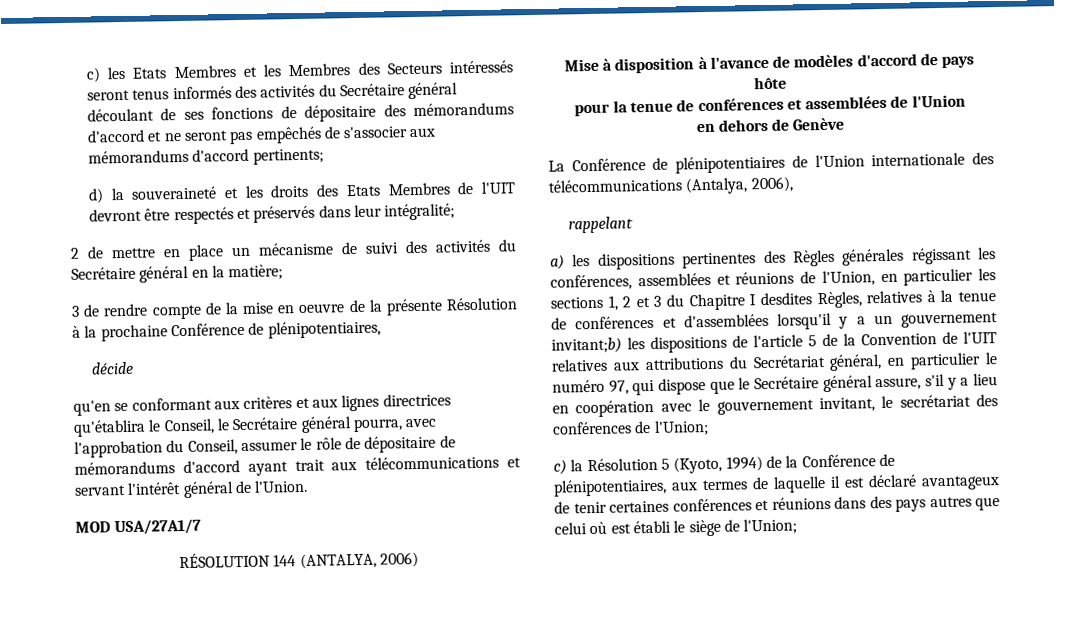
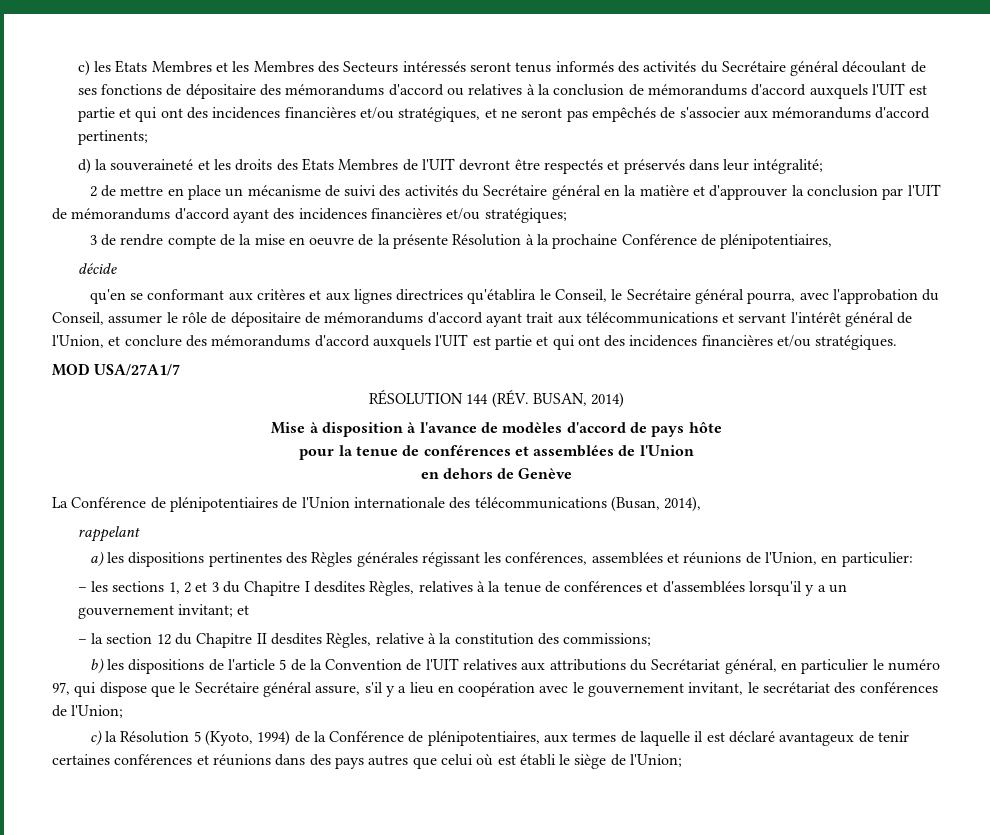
- c) les Etats Membres et les Membres des Secteurs intéressés seront tenus informés des activités du Secrétaire général découlant de ses fonctions de dépositaire des mémorandums d'accord et ne seront pas empêchés de s'associer aux mémorandums d'accord pertinents;
+ c) les Etats Membres et les Membres des Secteurs intéressés seront tenus informés des activités du Secrétaire général découlant de ses fonctions de dépositaire des mémorandums d'accord ou relatives à la conclusion de mémorandums d'accord auxquels l'UIT est partie et qui ont des incidences financières et/ou stratégiques, et ne seront pas empêchés de s'associer aux mémorandums d'accord pertinents;
- 2 de mettre en place un mécanisme de suivi des activités du Secrétaire général en la matière;
+ 2 de mettre en place un mécanisme de suivi des activités du Secrétaire général en la matière et d'approuver la conclusion par l'UIT de mémorandums d'accord ayant des incidences financières et/ou stratégiques;
- qu'en se conformant aux critères et aux lignes directrices qu'établira le Conseil, le Secrétaire général pourra, avec l'approbation du Conseil, assumer le rôle de dépositaire de mémorandums d'accord ayant trait aux télécommunications et servant l'intérêt général de l'Union.
+ qu'en se conformant aux critères et aux lignes directrices qu'établira le Conseil, le Secrétaire général pourra, avec l'approbation du Conseil, assumer le rôle de dépositaire de mémorandums d'accord ayant trait aux télécommunications et servant l'intérêt général de l'Union, et conclure des mémorandums d'accord auxquels l'UIT est partie et qui ont des incidences financières et/ou stratégiques.
- RÉSOLUTION 144 (ANTALYA, 2006)
+ RÉSOLUTION 144 (RÉV. BUSAN, 2014)
- La Conférence de plénipotentiaires de l'Union internationale des télécommunications (Antalya, 2006),
+ La Conférence de plénipotentiaires de l'Union internationale des télécommunications (Busan, 2014),
- a) les dispositions pertinentes des Règles générales régissant les conférences, assemblées et réunions de l'Union, en particulier les sections 1, 2 et 3 du Chapitre I desdites Règles, relatives à la tenue de conférences et d'assemblées lorsqu'il y a un gouvernement invitant;b) les dispositions de l'article 5 de la Convention de l'UIT relatives aux attributions du Secrétariat général, en particulier le numéro 97, qui dispose que le Secrétaire général assure, s'il y a lieu en coopération avec le gouvernement invitant, le secrétariat des conférences de l'Union;
+ a) les dispositions pertinentes des Règles générales régissant les conférences, assemblées et réunions de l'Union, en particulier:
+ – les sections 1, 2 et 3 du Chapitre I desdites Règles, relatives à la tenue de conférences et d'assemblées lorsqu'il y a un gouvernement invitant; et
+ – la section 12 du Chapitre II desdites Règles, relative à la constitution des commissions;
+ b) les dispositions de l'article 5 de la Convention de l'UIT relatives aux attributions du Secrétariat général, en particulier le numéro 97, qui dispose que le Secrétaire général assure, s'il y a lieu en coopération avec le gouvernement invitant, le secrétariat des conférences de l'Union;

